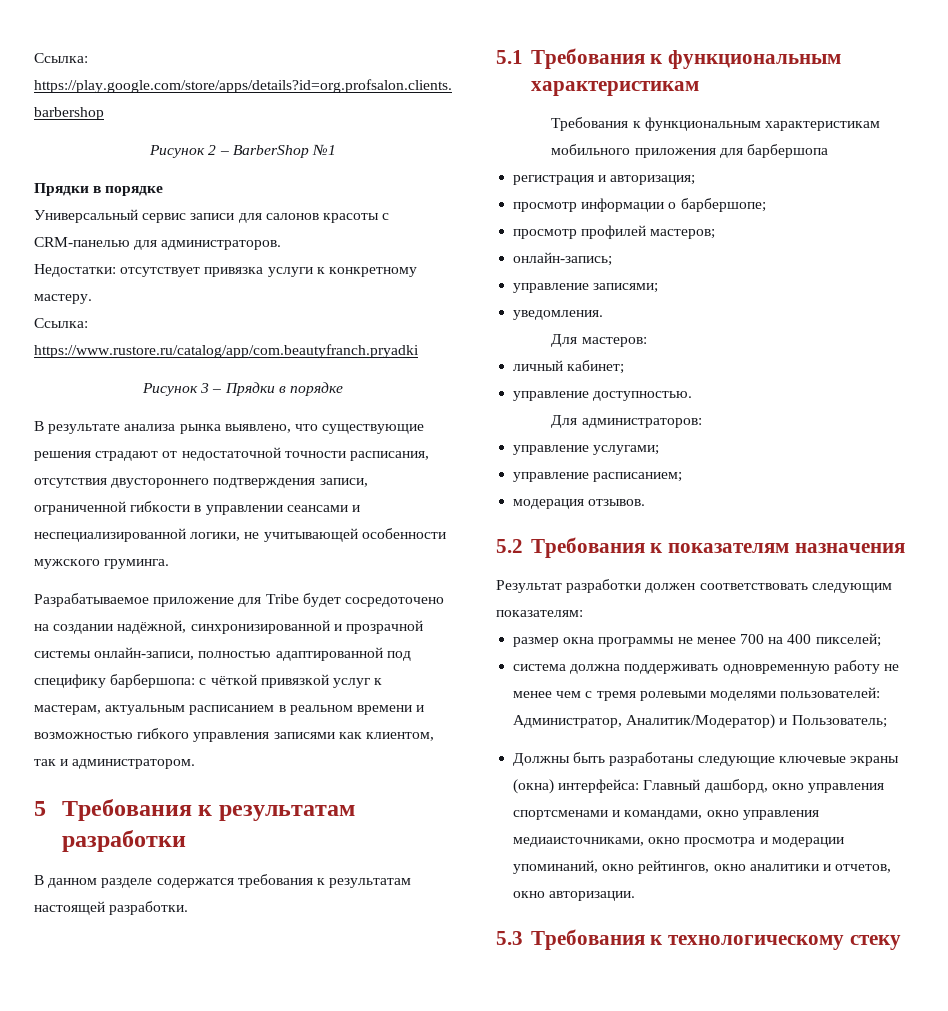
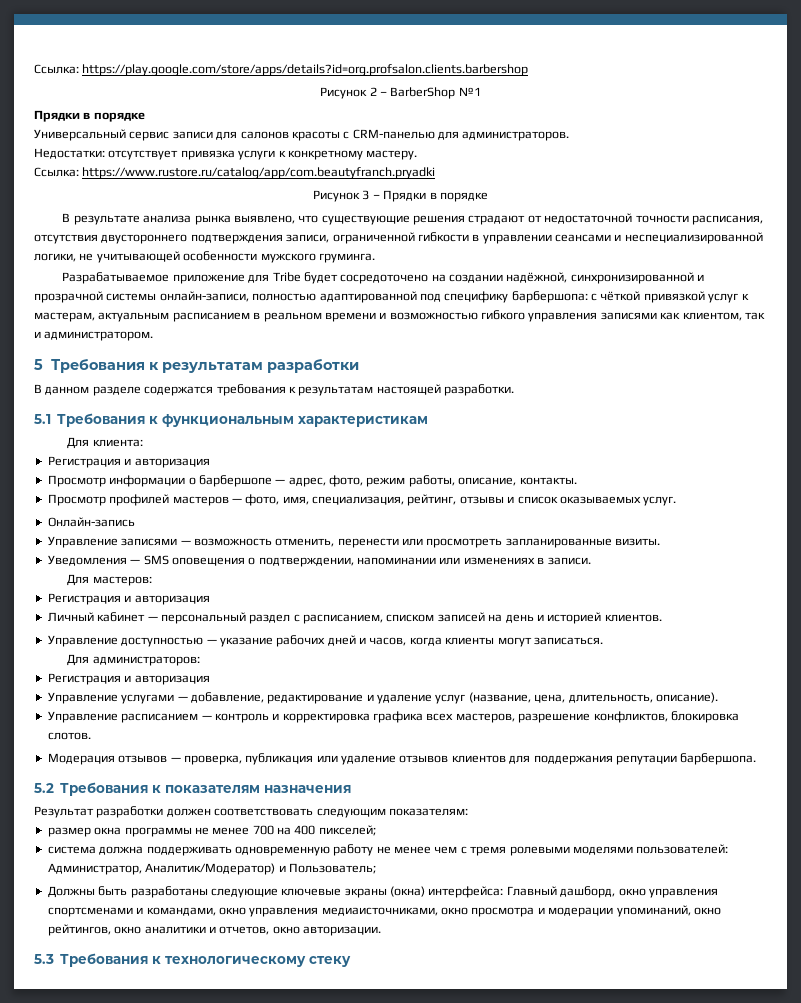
- Требования к функциональным характеристикам мобильного приложения для барбершопа
- регистрация и авторизация;
- просмотр информации о барбершопе;
- просмотр профилей мастеров;
- онлайн-запись;
- управление записями;
- уведомления.
+ Для клиента:
+ Регистрация и авторизация
+ Просмотр информации о барбершопе — адрес, фото, режим работы, описание, контакты.
+ Просмотр профилей мастеров — фото, имя, специализация, рейтинг, отзывы и список оказываемых услуг.
+ Онлайн-запись
+ Управление записями — возможность отменить, перенести или просмотреть запланированные визиты.
+ Уведомления — SMS оповещения о подтверждении, напоминании или изменениях в записи.
  Для мастеров:
- личный кабинет;
- управление доступностью.
+ Регистрация и авторизация
+ Личный кабинет — персональный раздел с расписанием, списком записей на день и историей клиентов.
+ Управление доступностью — указание рабочих дней и часов, когда клиенты могут записаться.
  Для администраторов:
- управление услугами;
- управление расписанием;
- модерация отзывов.
+ Регистрация и авторизация
+ Управление услугами — добавление, редактирование и удаление услуг (название, цена, длительность, описание).
+ Управление расписанием — контроль и корректировка графика всех мастеров, разрешение конфликтов, блокировка слотов.
+ Модерация отзывов — проверка, публикация или удаление отзывов клиентов для поддержания репутации барбершопа.

